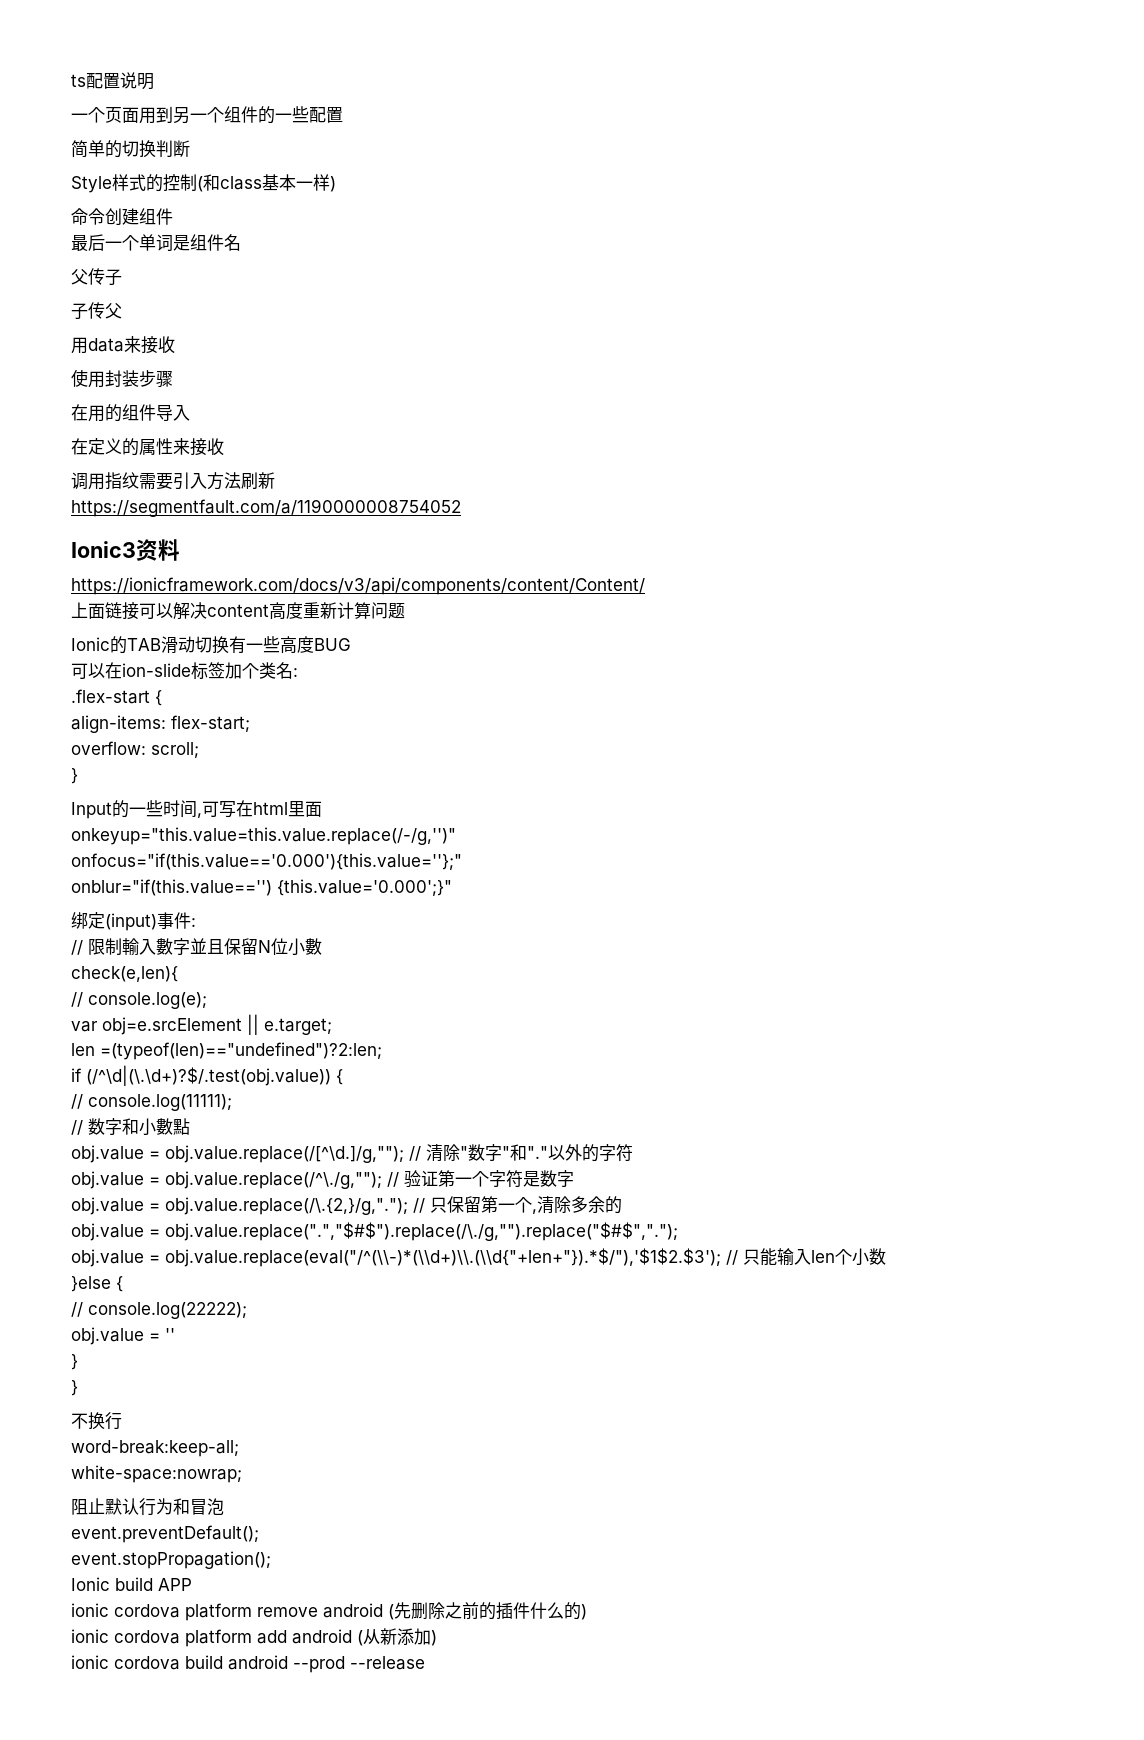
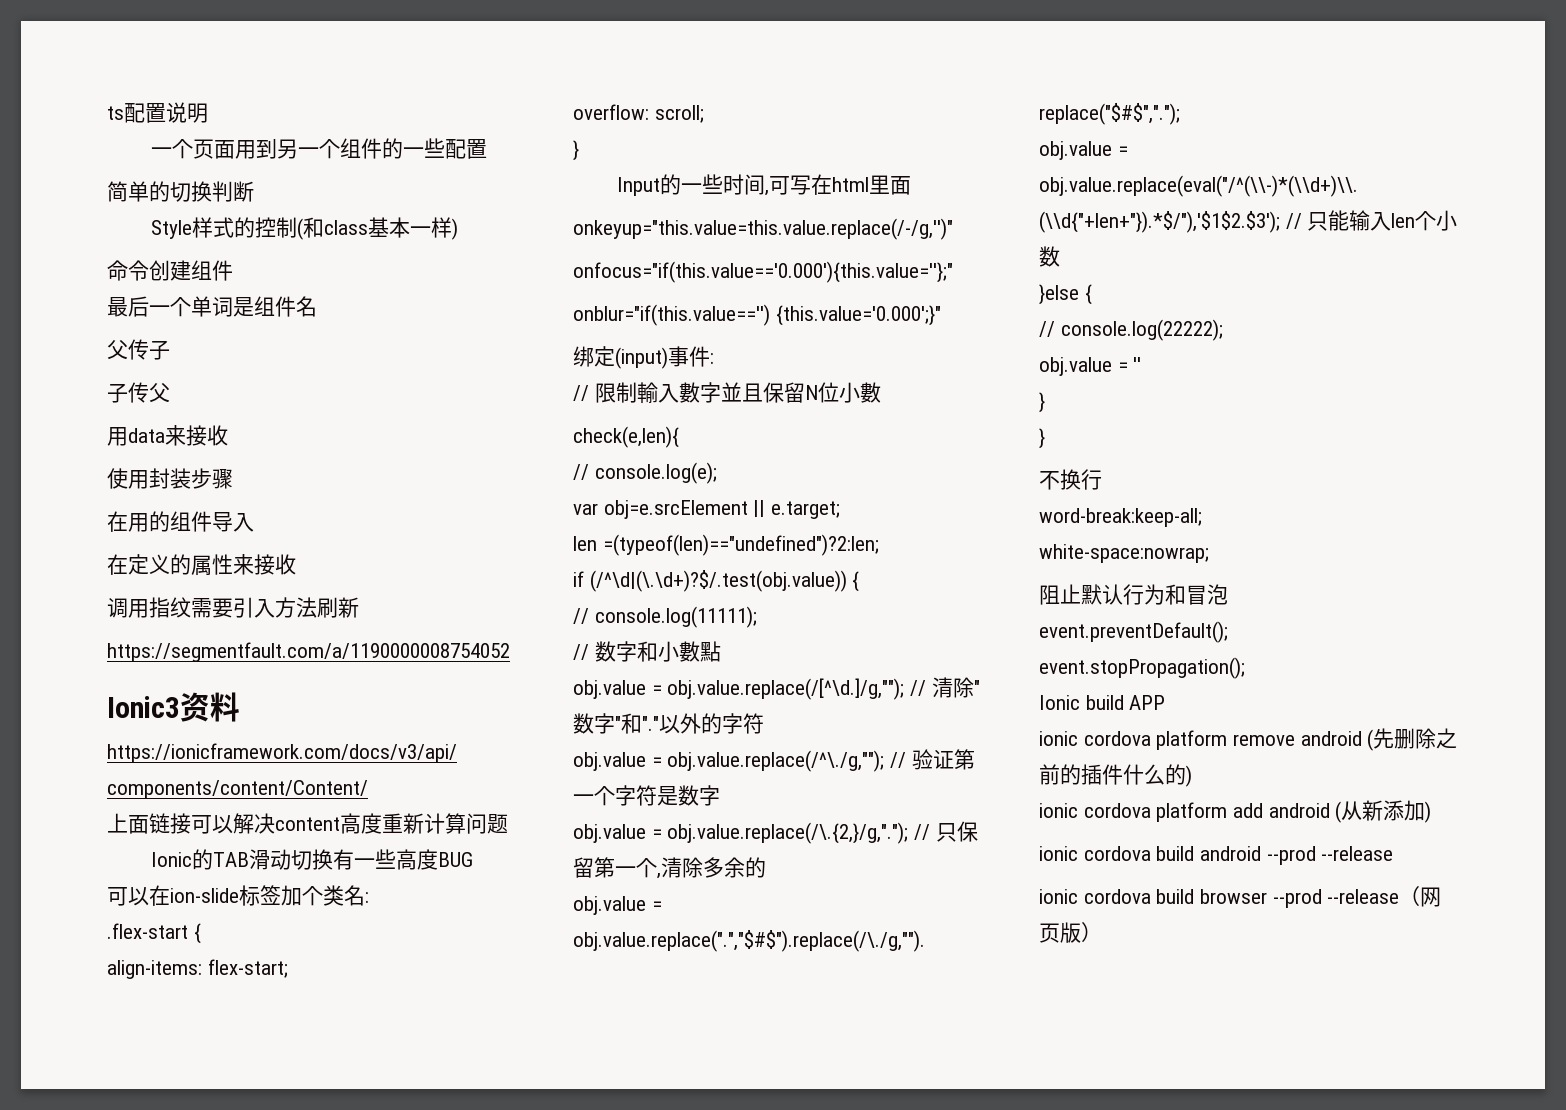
+ ionic cordova build browser --prod --release（网页版）

